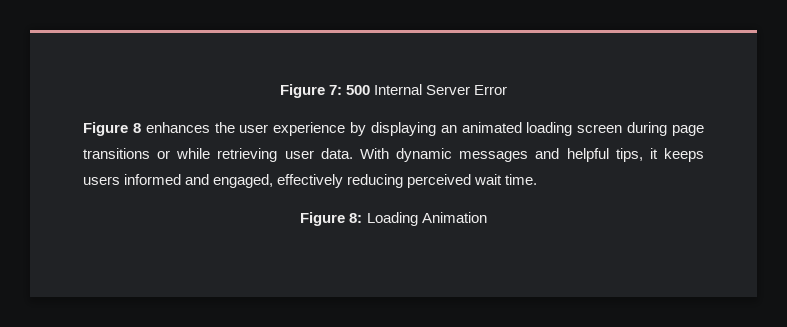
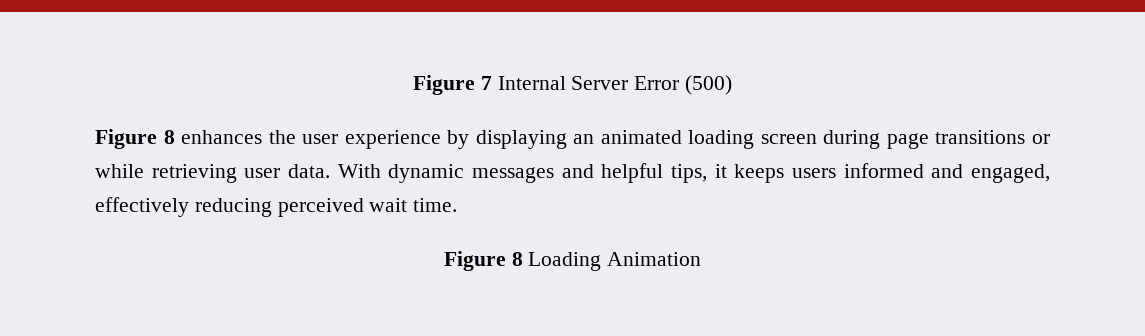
- Figure 7: 500 Internal Server Error
+ Figure 7 Internal Server Error (500)
- Figure 8: Loading Animation
+ Figure 8 Loading Animation

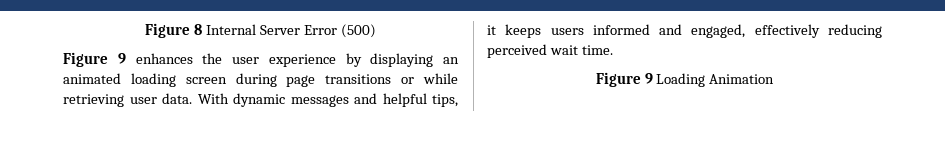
- Figure 7 Internal Server Error (500)
+ Figure 8 Internal Server Error (500)
- Figure 8 enhances the user experience by displaying an animated loading screen during page transitions or while retrieving user data.
+ Figure 9 enhances the user experience by displaying an animated loading screen during page transitions or while retrieving user data.
- Figure 8 Loading Animation
+ Figure 9 Loading Animation

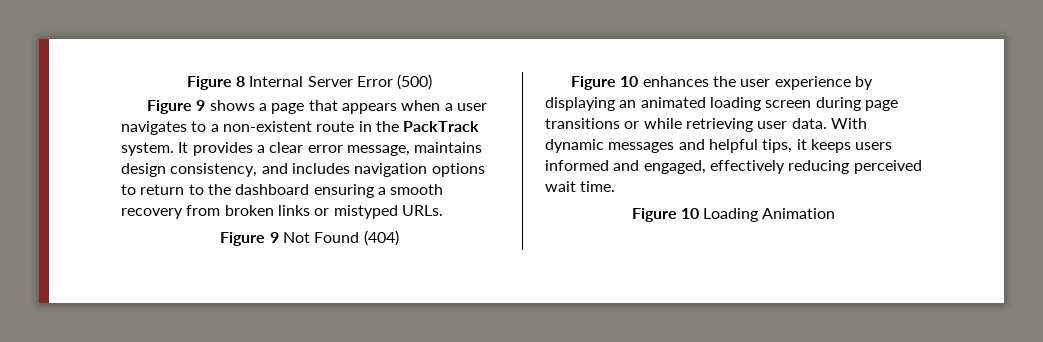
- Figure 9 enhances the user experience by displaying an animated loading screen during page transitions or while retrieving user data.
+ Figure 9 shows a page that appears when a user navigates to a non-existent route in the PackTrack system. It provides a clear error message, maintains design consistency, and includes navigation options to return to the dashboard ensuring a smooth recovery from broken links or mistyped URLs.
+ Figure 9 Not Found (404)
+ Figure 10 enhances the user experience by displaying an animated loading screen during page transitions or while retrieving user data.
- Figure 9 Loading Animation
+ Figure 10 Loading Animation

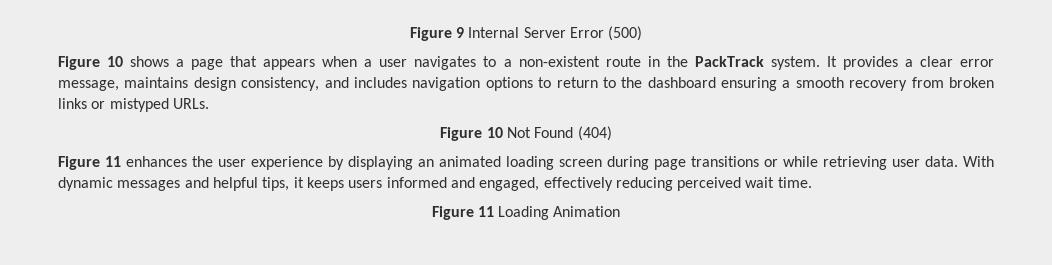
- Figure 8 Internal Server Error (500)
+ Figure 9 Internal Server Error (500)
- Figure 9 shows a page that appears when a user navigates to a non-existent route in the PackTrack system.
+ Figure 10 shows a page that appears when a user navigates to a non-existent route in the PackTrack system.
- Figure 9 Not Found (404)
+ Figure 10 Not Found (404)
- Figure 10 enhances the user experience by displaying an animated loading screen during page transitions or while retrieving user data.
+ Figure 11 enhances the user experience by displaying an animated loading screen during page transitions or while retrieving user data.
- Figure 10 Loading Animation
+ Figure 11 Loading Animation

